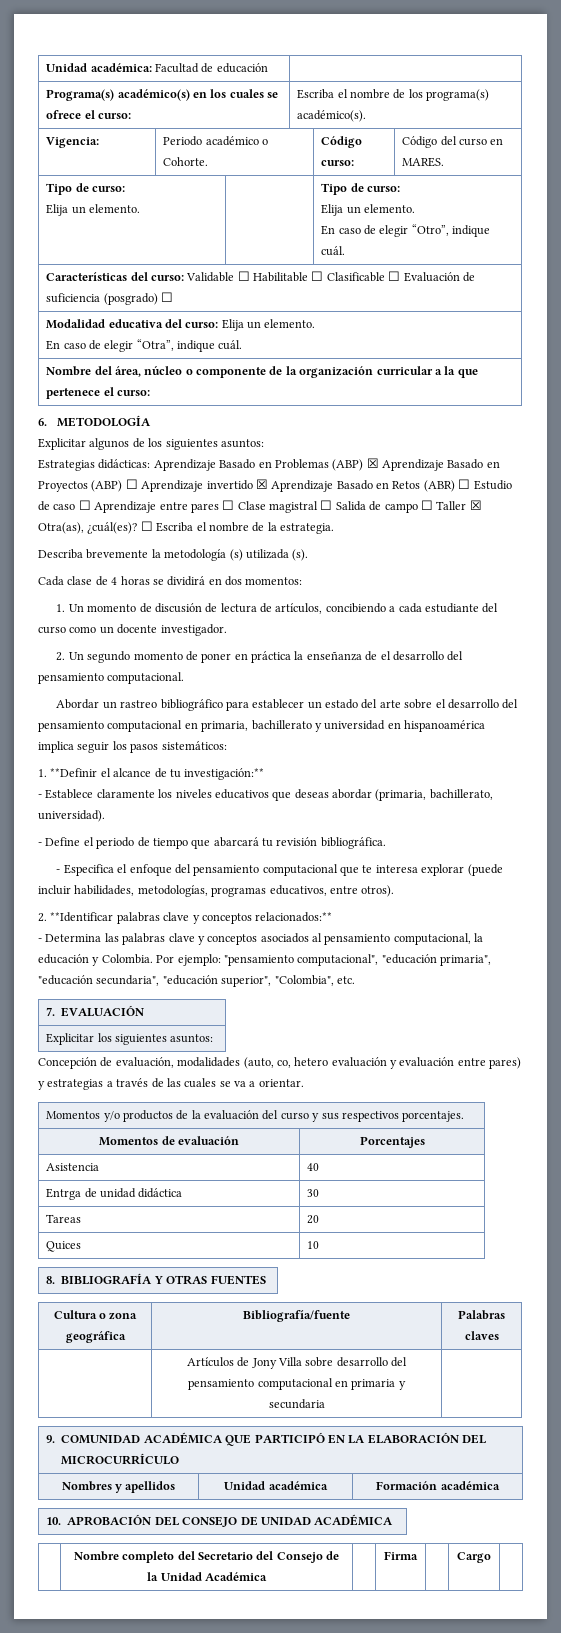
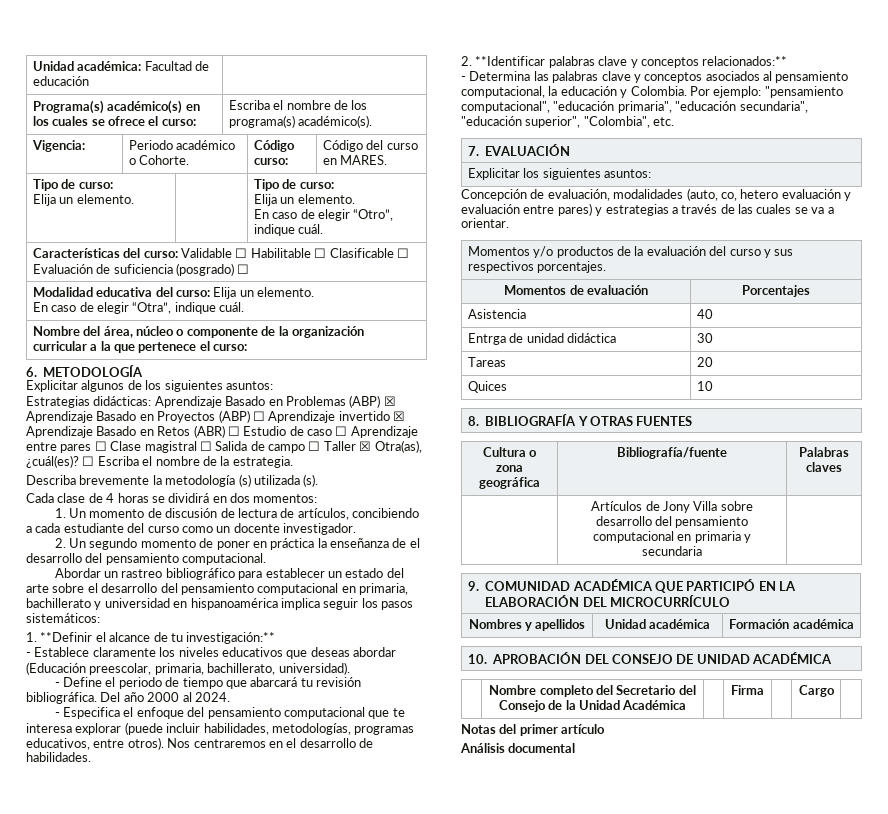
- - Establece claramente los niveles educativos que deseas abordar (primaria, bachillerato, universidad).
+ - Establece claramente los niveles educativos que deseas abordar (Educación preescolar, primaria, bachillerato, universidad).
+ Del año 2000 al 2024.
+ Nos centraremos en el desarrollo de habilidades.
+ Notas del primer artículo
+ Análisis documental

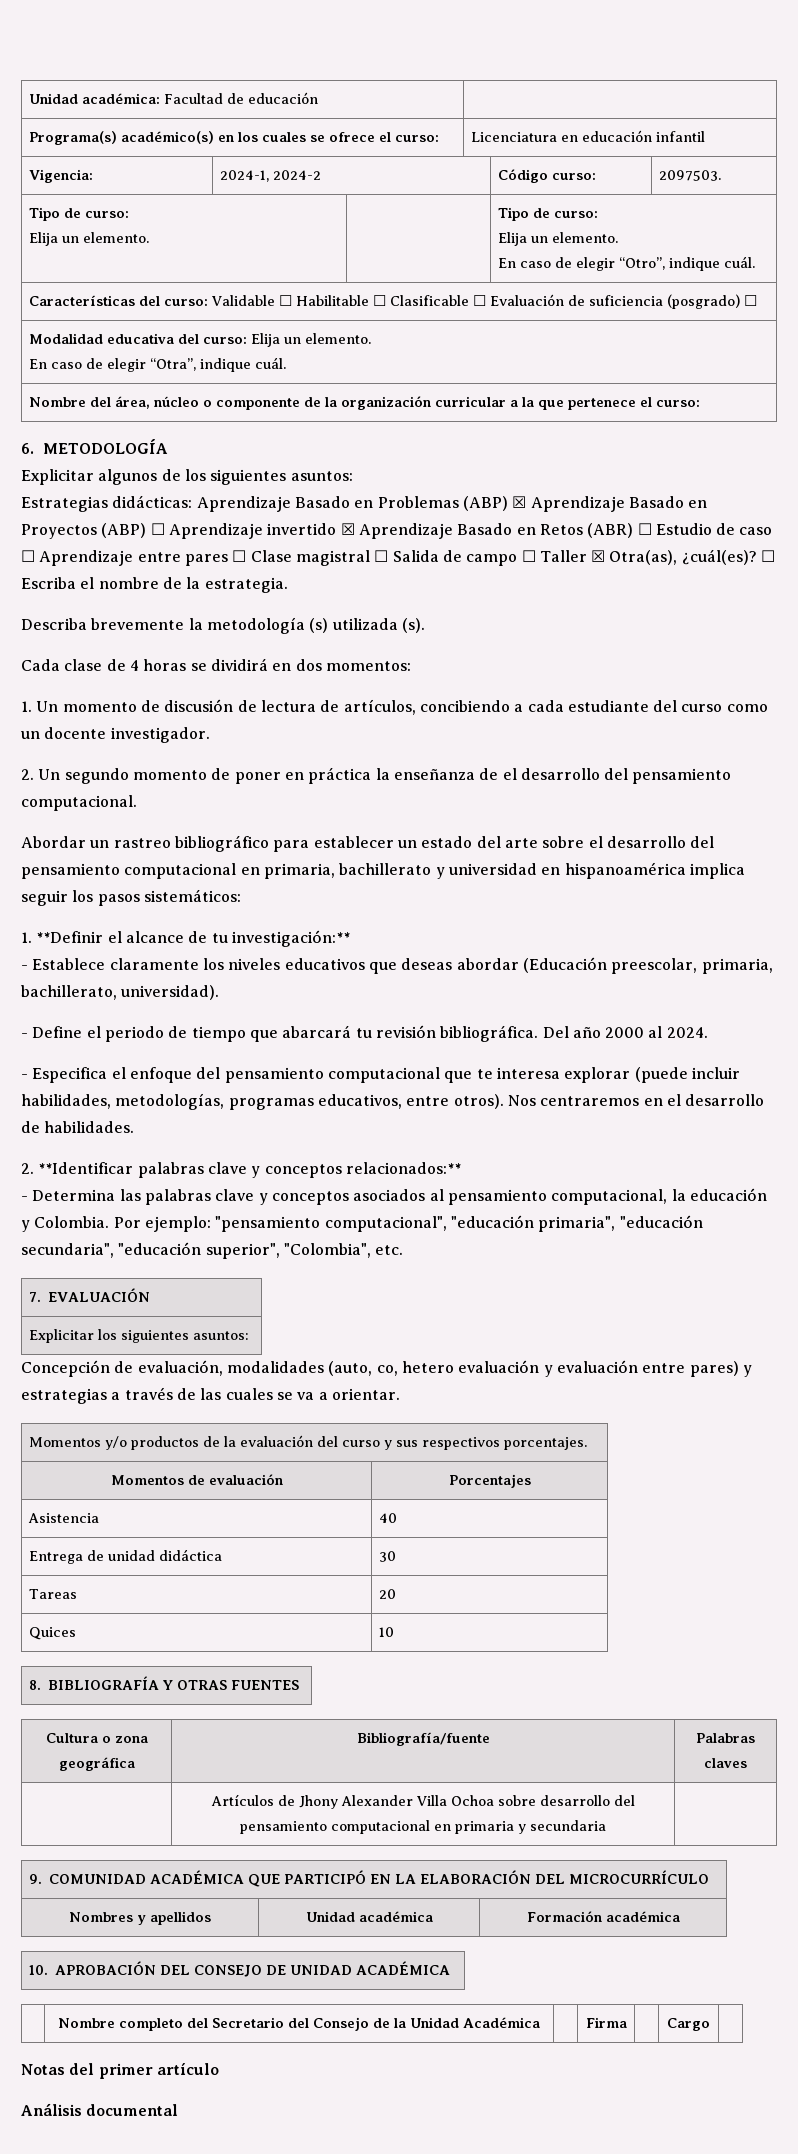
- Programa(s) académico(s) en los cuales se ofrece el curso: | Escriba el nombre de los programa(s) académico(s).
- Vigencia: | Periodo académico o Cohorte. | Código curso: | Código del curso en MARES.
+ Programa(s) académico(s) en los cuales se ofrece el curso: | Licenciatura en educación infantil
+ Vigencia: | 2024-1, 2024-2 | Código curso: | 2097503.
- Entrga de unidad didáctica | 30
+ Entrega de unidad didáctica | 30
- | Artículos de Jony Villa sobre desarrollo del pensamiento computacional en primaria y secundaria |
+ | Artículos de Jhony Alexander Villa Ochoa sobre desarrollo del pensamiento computacional en primaria y secundaria |

